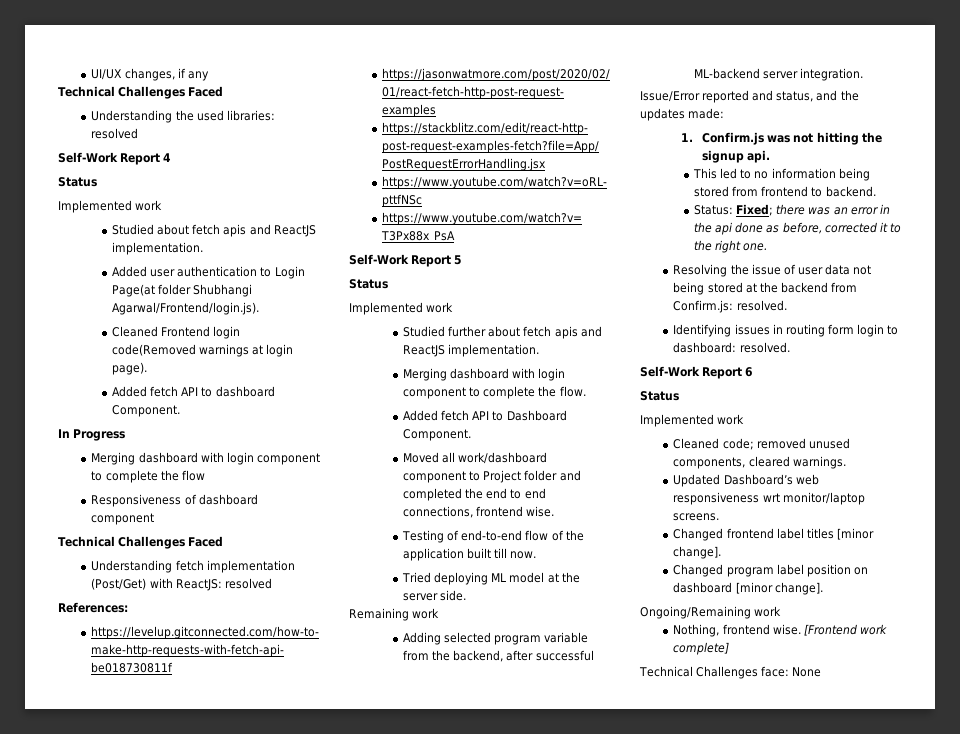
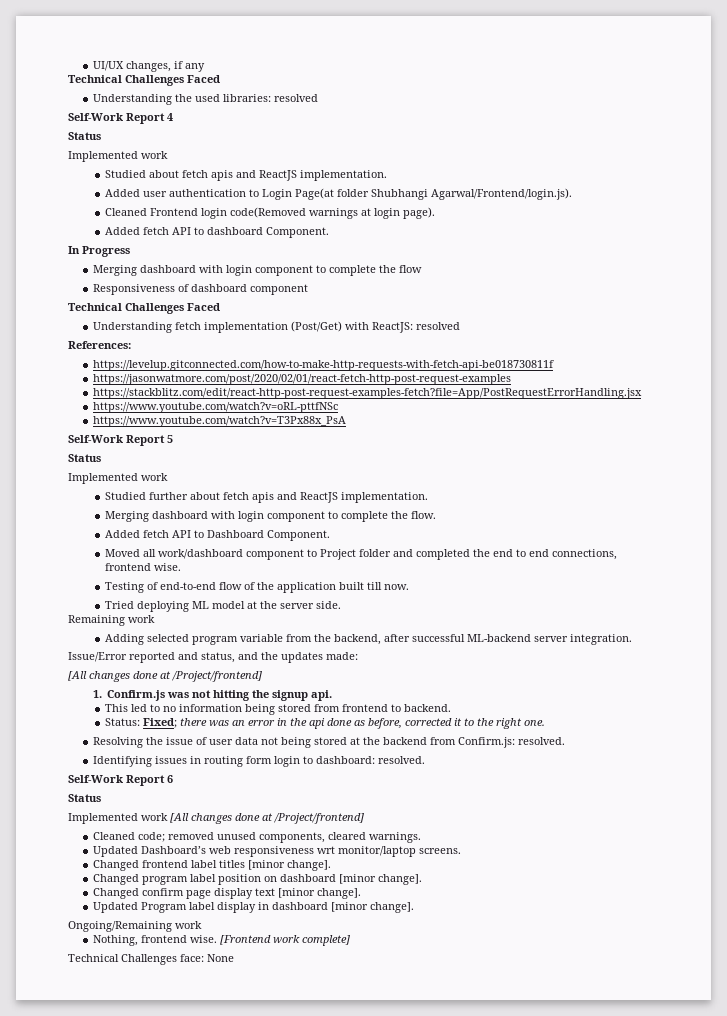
  Issue/Error reported and status, and the updates made:
+ [All changes done at /Project/frontend]
  Self-Work Report 6
  Status
- Implemented work
+ Implemented work [All changes done at /Project/frontend]
+ Changed confirm page display text [minor change].
+ Updated Program label display in dashboard [minor change].

